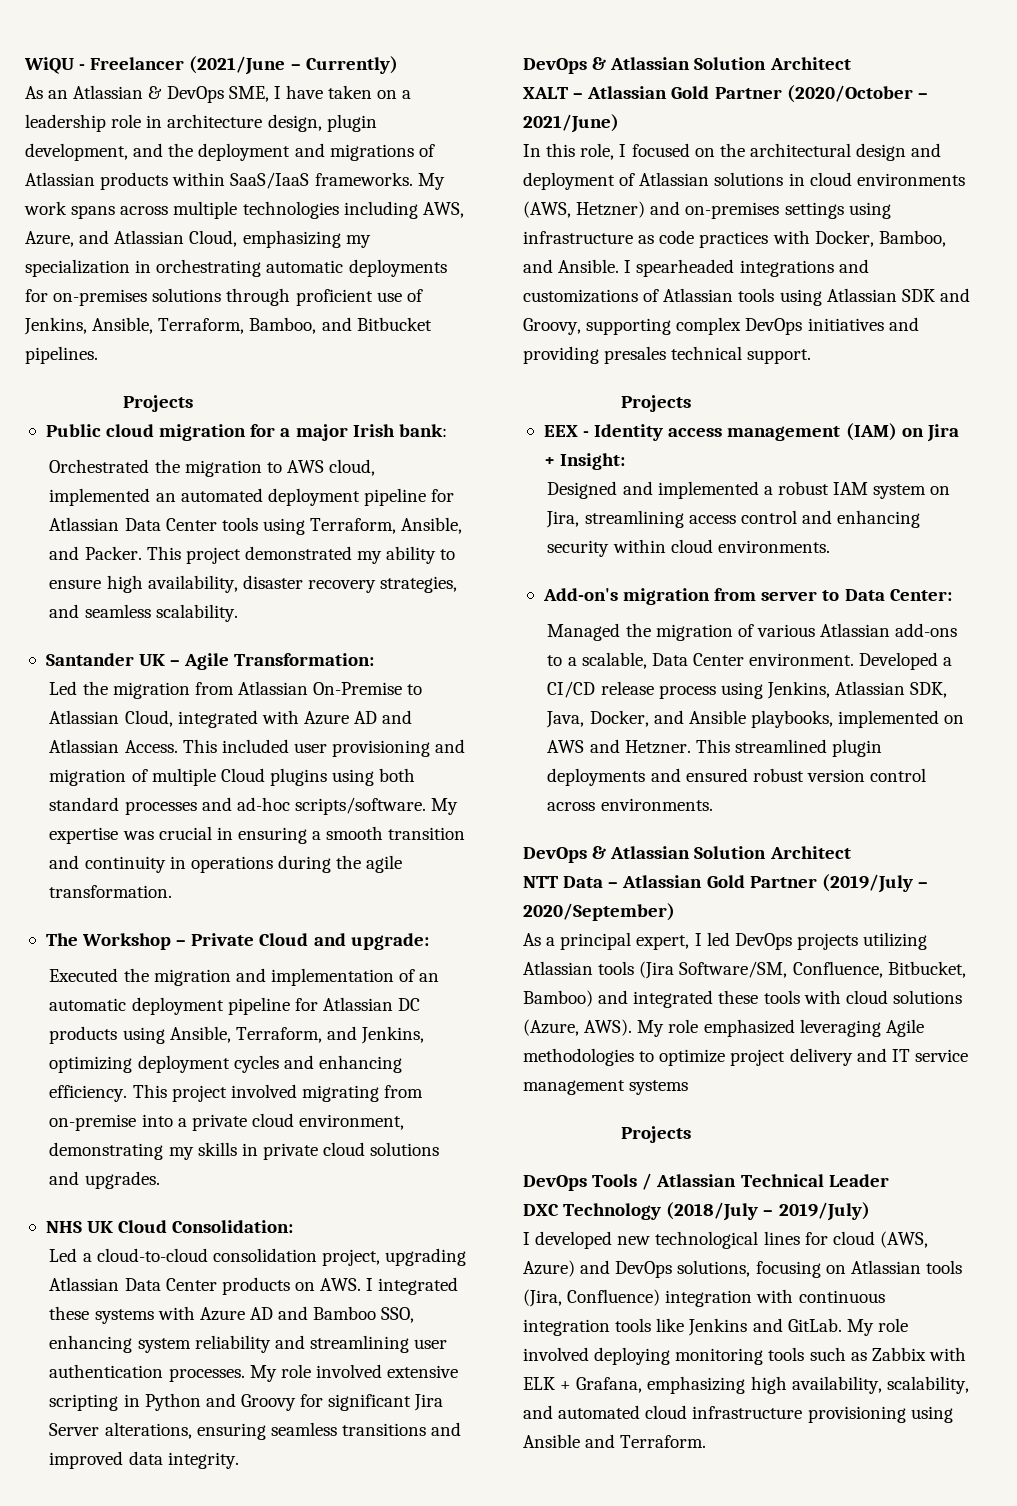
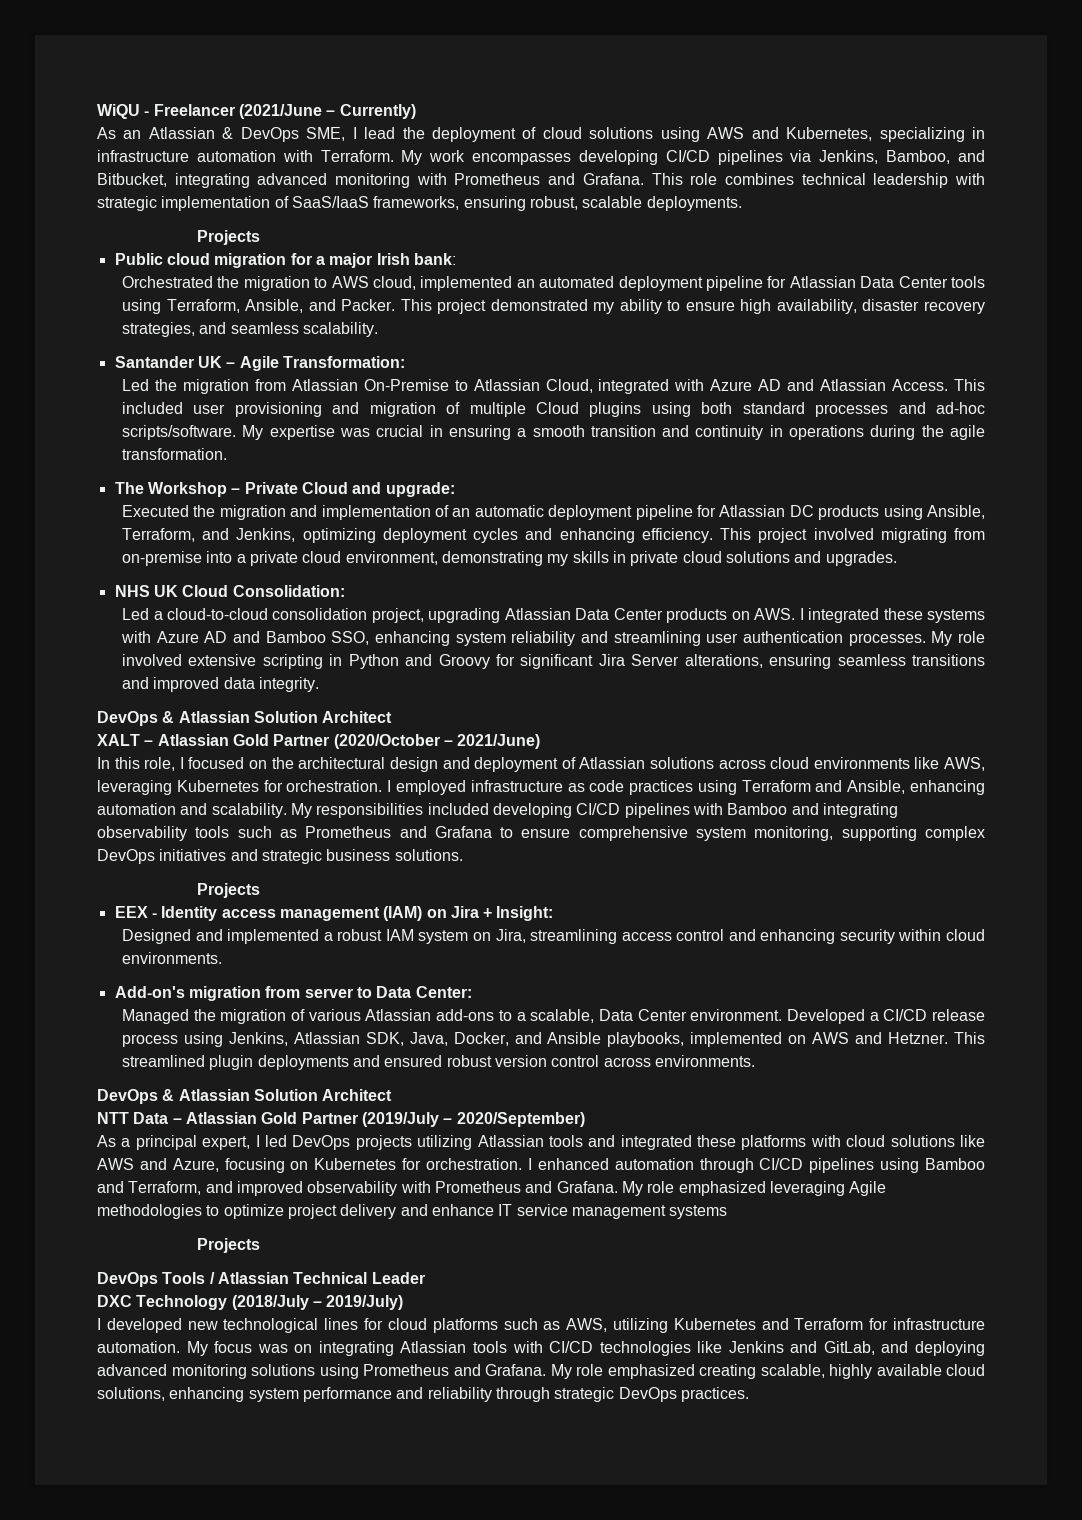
- As an Atlassian & DevOps SME, I have taken on a leadership role in architecture design, plugin development, and the deployment and migrations of Atlassian products within SaaS/IaaS frameworks. My work spans across multiple technologies including AWS, Azure, and Atlassian Cloud, emphasizing my specialization in orchestrating automatic deployments for on-premises solutions through proficient use of Jenkins, Ansible, Terraform, Bamboo, and Bitbucket pipelines.
+ As an Atlassian & DevOps SME, I lead the deployment of cloud solutions using AWS and Kubernetes, specializing in infrastructure automation with Terraform. My work encompasses developing CI/CD pipelines via Jenkins, Bamboo, and Bitbucket, integrating advanced monitoring with Prometheus and Grafana. This role combines technical leadership with strategic implementation of SaaS/IaaS frameworks, ensuring robust, scalable deployments.
- In this role, I focused on the architectural design and deployment of Atlassian solutions in cloud environments (AWS, Hetzner) and on-premises settings using infrastructure as code practices with Docker, Bamboo, and Ansible. I spearheaded integrations and customizations of Atlassian tools using Atlassian SDK and Groovy, supporting complex DevOps initiatives and providing presales technical support.
+ In this role, I focused on the architectural design and deployment of Atlassian solutions across cloud environments like AWS, leveraging Kubernetes for orchestration. I employed infrastructure as code practices using Terraform and Ansible, enhancing automation and scalability. My responsibilities included developing CI/CD pipelines with Bamboo and integrating observability tools such as Prometheus and Grafana to ensure comprehensive system monitoring, supporting complex DevOps initiatives and strategic business solutions.
- As a principal expert, I led DevOps projects utilizing Atlassian tools (Jira Software/SM, Confluence, Bitbucket, Bamboo) and integrated these tools with cloud solutions (Azure, AWS).
+ As a principal expert, I led DevOps projects utilizing Atlassian tools and integrated these platforms with cloud solutions like AWS and Azure, focusing on Kubernetes for orchestration. I enhanced automation through CI/CD pipelines using Bamboo and Terraform, and improved observability with Prometheus and Grafana.
- My role emphasized leveraging Agile methodologies to optimize project delivery and IT service management systems
+ My role emphasized leveraging Agile methodologies to optimize project delivery and enhance IT service management systems
- I developed new technological lines for cloud (AWS, Azure) and DevOps solutions, focusing on Atlassian tools (Jira, Confluence) integration with continuous integration tools like Jenkins and GitLab. My role involved deploying monitoring tools such as Zabbix with ELK + Grafana, emphasizing high availability, scalability, and automated cloud infrastructure provisioning using Ansible and Terraform.
+ I developed new technological lines for cloud platforms such as AWS, utilizing Kubernetes and Terraform for infrastructure automation. My focus was on integrating Atlassian tools with CI/CD technologies like Jenkins and GitLab, and deploying advanced monitoring solutions using Prometheus and Grafana. My role emphasized creating scalable, highly available cloud solutions, enhancing system performance and reliability through strategic DevOps practices.

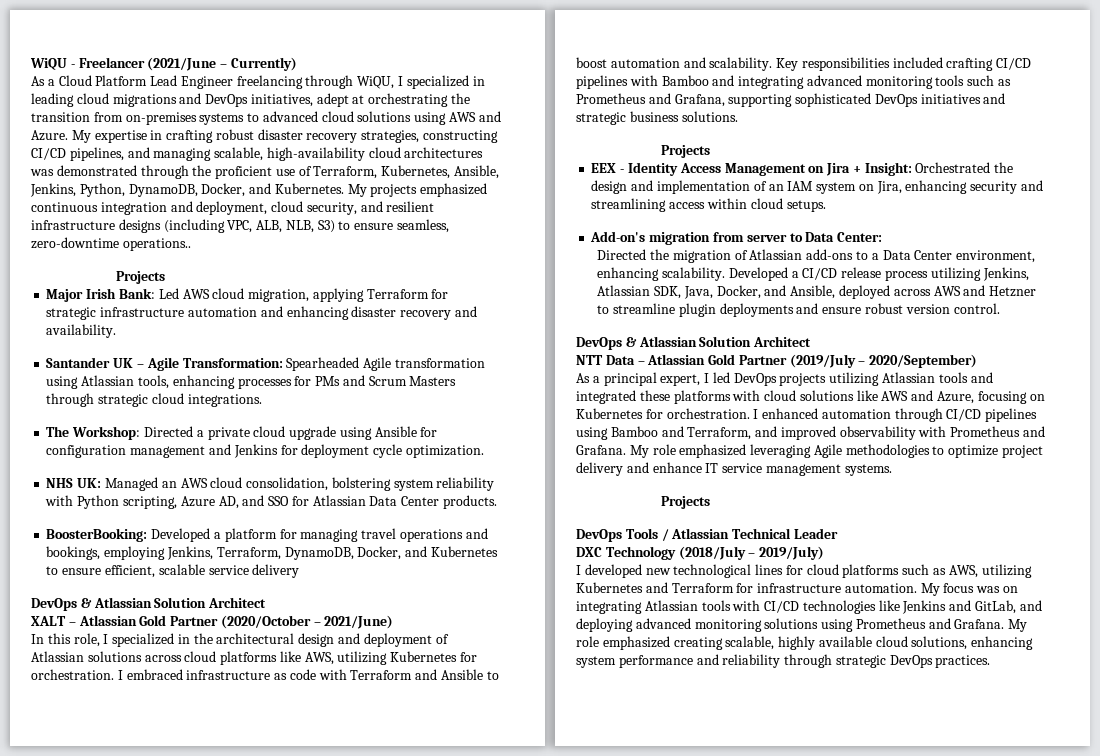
- As an Atlassian & DevOps SME, I lead the deployment of cloud solutions using AWS and Kubernetes, specializing in infrastructure automation with Terraform. My work encompasses developing CI/CD pipelines via Jenkins, Bamboo, and Bitbucket, integrating advanced monitoring with Prometheus and Grafana. This role combines technical leadership with strategic implementation of SaaS/IaaS frameworks, ensuring robust, scalable deployments.
+ As a Cloud Platform Lead Engineer freelancing through WiQU, I specialized in leading cloud migrations and DevOps initiatives, adept at orchestrating the transition from on-premises systems to advanced cloud solutions using AWS and Azure. My expertise in crafting robust disaster recovery strategies, constructing CI/CD pipelines, and managing scalable, high-availability cloud architectures was demonstrated through the proficient use of Terraform, Kubernetes, Ansible, Jenkins, Python, DynamoDB, Docker, and Kubernetes. My projects emphasized continuous integration and deployment, cloud security, and resilient infrastructure designs (including VPC, ALB, NLB, S3) to ensure seamless, zero-downtime operations..
  Projects
- Public cloud migration for a major Irish bank:
- Orchestrated the migration to AWS cloud, implemented an automated deployment pipeline for Atlassian Data Center tools using Terraform, Ansible, and Packer. This project demonstrated my ability to ensure high availability, disaster recovery strategies, and seamless scalability.
+ Major Irish Bank: Led AWS cloud migration, applying Terraform for strategic infrastructure automation and enhancing disaster recovery and availability.
- Santander UK – Agile Transformation:
- Led the migration from Atlassian On-Premise to Atlassian Cloud, integrated with Azure AD and Atlassian Access. This included user provisioning and migration of multiple Cloud plugins using both standard processes and ad-hoc scripts/software. My expertise was crucial in ensuring a smooth transition and continuity in operations during the agile transformation.
- The Workshop – Private Cloud and upgrade:
- Executed the migration and implementation of an automatic deployment pipeline for Atlassian DC products using Ansible, Terraform, and Jenkins, optimizing deployment cycles and enhancing efficiency. This project involved migrating from on-premise into a private cloud environment, demonstrating my skills in private cloud solutions and upgrades.
- NHS UK Cloud Consolidation:
- Led a cloud-to-cloud consolidation project, upgrading Atlassian Data Center products on AWS. I integrated these systems with Azure AD and Bamboo SSO, enhancing system reliability and streamlining user authentication processes. My role involved extensive scripting in Python and Groovy for significant Jira Server alterations, ensuring seamless transitions and improved data integrity.
+ Santander UK – Agile Transformation: Spearheaded Agile transformation using Atlassian tools, enhancing processes for PMs and Scrum Masters through strategic cloud integrations.
+ The Workshop: Directed a private cloud upgrade using Ansible for configuration management and Jenkins for deployment cycle optimization.
+ NHS UK: Managed an AWS cloud consolidation, bolstering system reliability with Python scripting, Azure AD, and SSO for Atlassian Data Center products.
+ BoosterBooking: Developed a platform for managing travel operations and bookings, employing Jenkins, Terraform, DynamoDB, Docker, and Kubernetes to ensure efficient, scalable service delivery
- In this role, I focused on the architectural design and deployment of Atlassian solutions across cloud environments like AWS, leveraging Kubernetes for orchestration. I employed infrastructure as code practices using Terraform and Ansible, enhancing automation and scalability.
+ In this role, I specialized in the architectural design and deployment of Atlassian solutions across cloud platforms like AWS, utilizing Kubernetes for orchestration. I embraced infrastructure as code with Terraform and Ansible to boost automation and scalability.
- My responsibilities included developing CI/CD pipelines with Bamboo and integrating observability tools such as Prometheus and Grafana to ensure comprehensive system monitoring, supporting complex DevOps initiatives and strategic business solutions.
+ Key responsibilities included crafting CI/CD pipelines with Bamboo and integrating advanced monitoring tools such as Prometheus and Grafana, supporting sophisticated DevOps initiatives and strategic business solutions.
- EEX - Identity access management (IAM) on Jira + Insight:
- Designed and implemented a robust IAM system on Jira, streamlining access control and enhancing security within cloud environments.
+ EEX - Identity Access Management on Jira + Insight: Orchestrated the design and implementation of an IAM system on Jira, enhancing security and streamlining access within cloud setups.
- Managed the migration of various Atlassian add-ons to a scalable, Data Center environment.
+ Directed the migration of Atlassian add-ons to a Data Center environment, enhancing scalability.
- Developed a CI/CD release process using Jenkins, Atlassian SDK, Java, Docker, and Ansible playbooks, implemented on AWS and Hetzner. This streamlined plugin deployments and ensured robust version control across environments.
+ Developed a CI/CD release process utilizing Jenkins, Atlassian SDK, Java, Docker, and Ansible, deployed across AWS and Hetzner to streamline plugin deployments and ensure robust version control.
- My role emphasized leveraging Agile methodologies to optimize project delivery and enhance IT service management systems
+ My role emphasized leveraging Agile methodologies to optimize project delivery and enhance IT service management systems.

